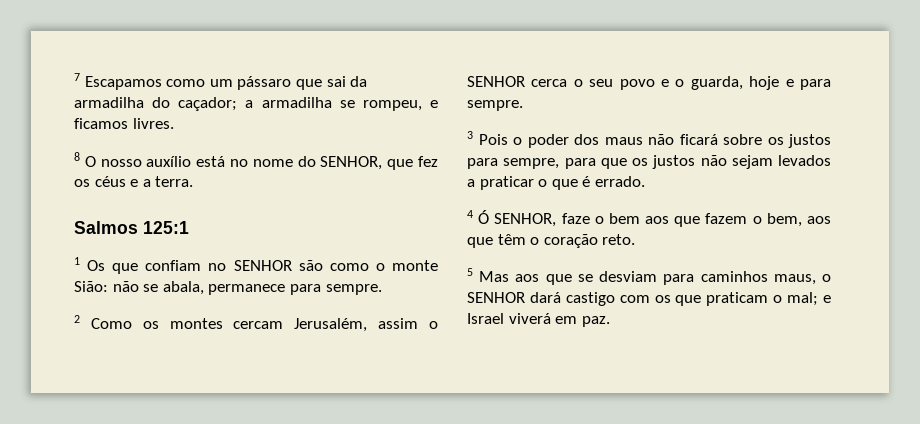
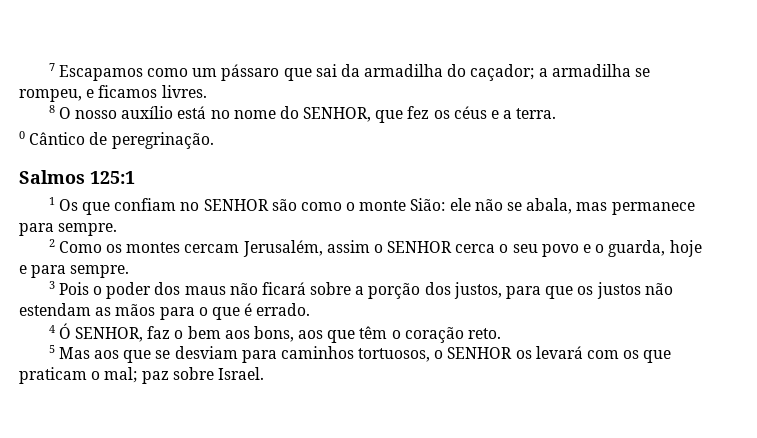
+ 0 Cântico de peregrinação.
- 1 Os que confiam no SENHOR são como o monte Sião: não se abala, permanece para sempre.
+ 1 Os que confiam no SENHOR são como o monte Sião: ele não se abala, mas permanece para sempre.
- 3 Pois o poder dos maus não ficará sobre os justos para sempre, para que os justos não sejam levados a praticar o que é errado.
+ 3 Pois o poder dos maus não ficará sobre a porção dos justos, para que os justos não estendam as mãos para o que é errado.
- 4 Ó SENHOR, faze o bem aos que fazem o bem, aos que têm o coração reto.
+ 4 Ó SENHOR, faz o bem aos bons, aos que têm o coração reto.
- 5 Mas aos que se desviam para caminhos maus, o SENHOR dará castigo com os que praticam o mal; e Israel viverá em paz.
+ 5 Mas aos que se desviam para caminhos tortuosos, o SENHOR os levará com os que praticam o mal; paz sobre Israel.

